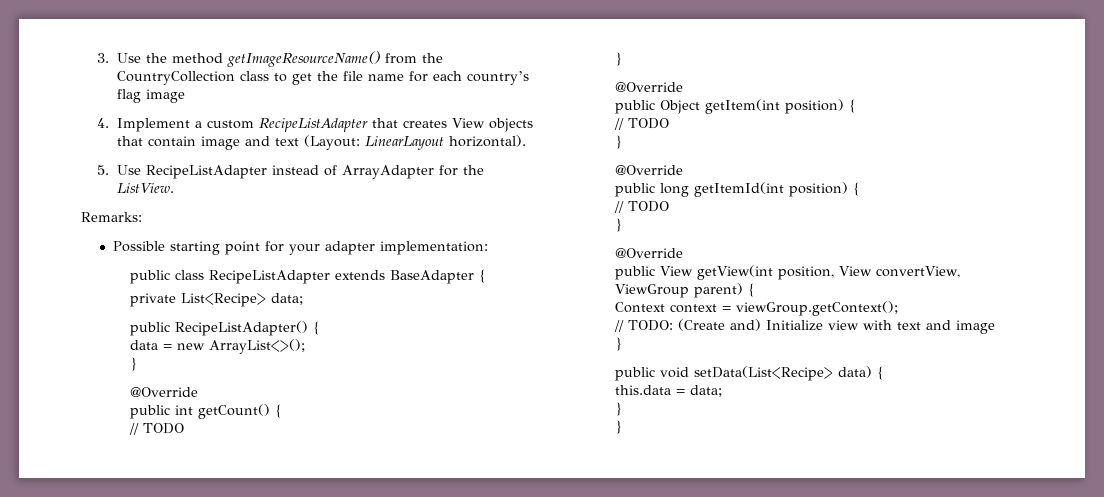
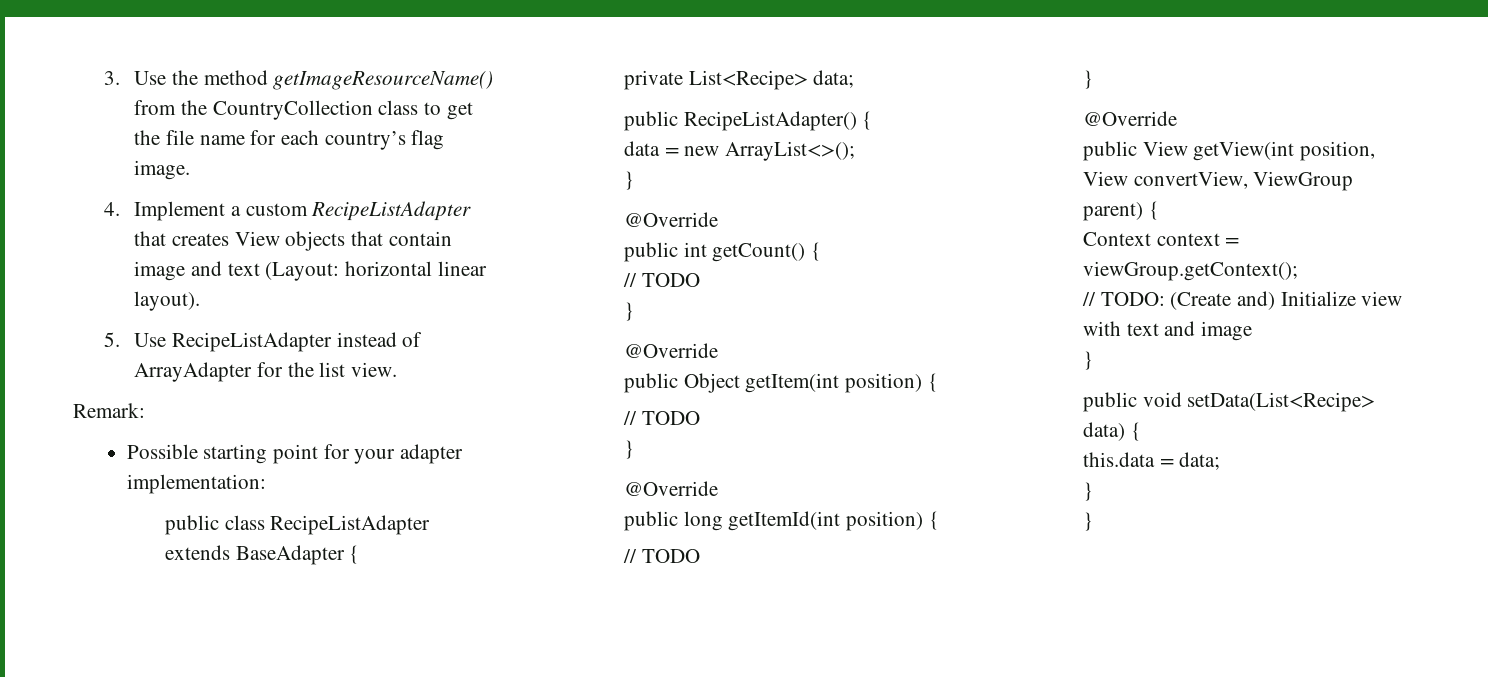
- 3. Use the method getImageResourceName() from the CountryCollection class to get the file name for each country’s flag image
+ 3. Use the method getImageResourceName() from the CountryCollection class to get the file name for each country’s flag image.
- 4. Implement a custom RecipeListAdapter that creates View objects that contain image and text (Layout: LinearLayout horizontal).
+ 4. Implement a custom RecipeListAdapter that creates View objects that contain image and text (Layout: horizontal linear layout).
- 5. Use RecipeListAdapter instead of ArrayAdapter for the ListView.
- Remarks:
+ 5. Use RecipeListAdapter instead of ArrayAdapter for the list view.
+ Remark:

